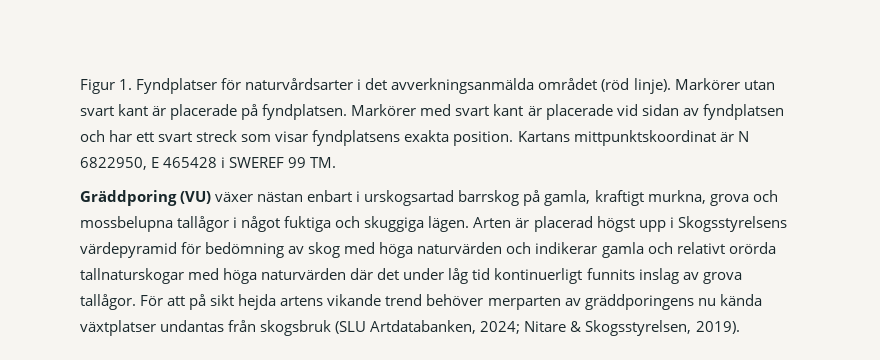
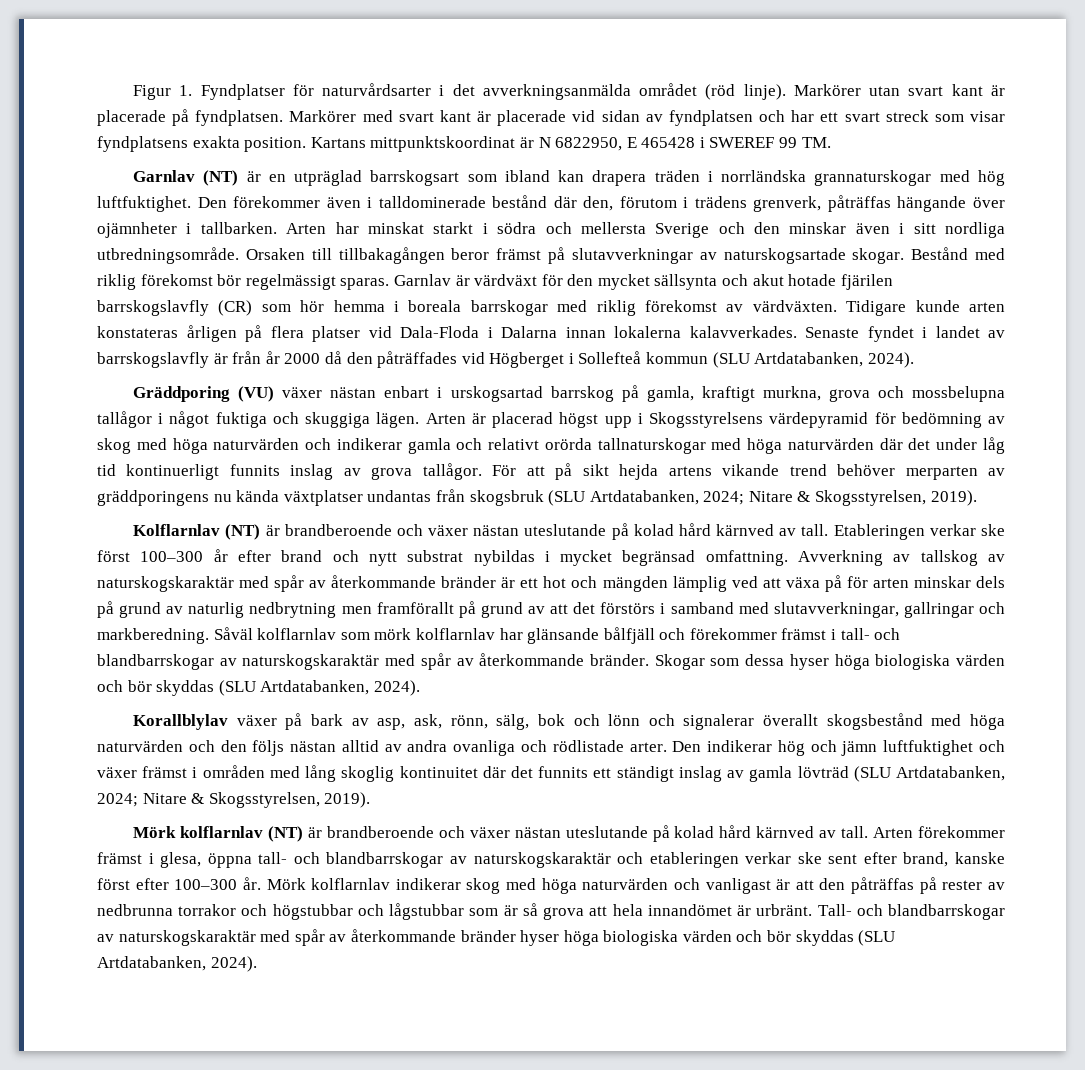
+ Garnlav (NT) är en utpräglad barrskogsart som ibland kan drapera träden i norrländska grannaturskogar med hög luftfuktighet. Den förekommer även i talldominerade bestånd där den, förutom i trädens grenverk, påträffas hängande över ojämnheter i tallbarken. Arten har minskat starkt i södra och mellersta Sverige och den minskar även i sitt nordliga utbredningsområde. Orsaken till tillbakagången beror främst på slutavverkningar av naturskogsartade skogar. Bestånd med riklig förekomst bör regelmässigt sparas. Garnlav är värdväxt för den mycket sällsynta och akut hotade fjärilen barrskogslavfly (CR) som hör hemma i boreala barrskogar med riklig förekomst av värdväxten. Tidigare kunde arten konstateras årligen på flera platser vid Dala-Floda i Dalarna innan lokalerna kalavverkades. Senaste fyndet i landet av barrskogslavfly är från år 2000 då den påträffades vid Högberget i Sollefteå kommun (SLU Artdatabanken, 2024).
+ Kolflarnlav (NT) är brandberoende och växer nästan uteslutande på kolad hård kärnved av tall. Etableringen verkar ske först 100–300 år efter brand och nytt substrat nybildas i mycket begränsad omfattning. Avverkning av tallskog av naturskogskaraktär med spår av återkommande bränder är ett hot och mängden lämplig ved att växa på för arten minskar dels på grund av naturlig nedbrytning men framförallt på grund av att det förstörs i samband med slutavverkningar, gallringar och markberedning. Såväl kolflarnlav som mörk kolflarnlav har glänsande bålfjäll och förekommer främst i tall- och blandbarrskogar av naturskogskaraktär med spår av återkommande bränder. Skogar som dessa hyser höga biologiska värden och bör skyddas (SLU Artdatabanken, 2024).
+ Korallblylav växer på bark av asp, ask, rönn, sälg, bok och lönn och signalerar överallt skogsbestånd med höga naturvärden och den följs nästan alltid av andra ovanliga och rödlistade arter. Den indikerar hög och jämn luftfuktighet och växer främst i områden med lång skoglig kontinuitet där det funnits ett ständigt inslag av gamla lövträd (SLU Artdatabanken, 2024; Nitare & Skogsstyrelsen, 2019).
+ Mörk kolflarnlav (NT) är brandberoende och växer nästan uteslutande på kolad hård kärnved av tall. Arten förekommer främst i glesa, öppna tall- och blandbarrskogar av naturskogskaraktär och etableringen verkar ske sent efter brand, kanske först efter 100–300 år. Mörk kolflarnlav indikerar skog med höga naturvärden och vanligast är att den påträffas på rester av nedbrunna torrakor och högstubbar och lågstubbar som är så grova att hela innandömet är urbränt. Tall- och blandbarrskogar av naturskogskaraktär med spår av återkommande bränder hyser höga biologiska värden och bör skyddas (SLU Artdatabanken, 2024).

